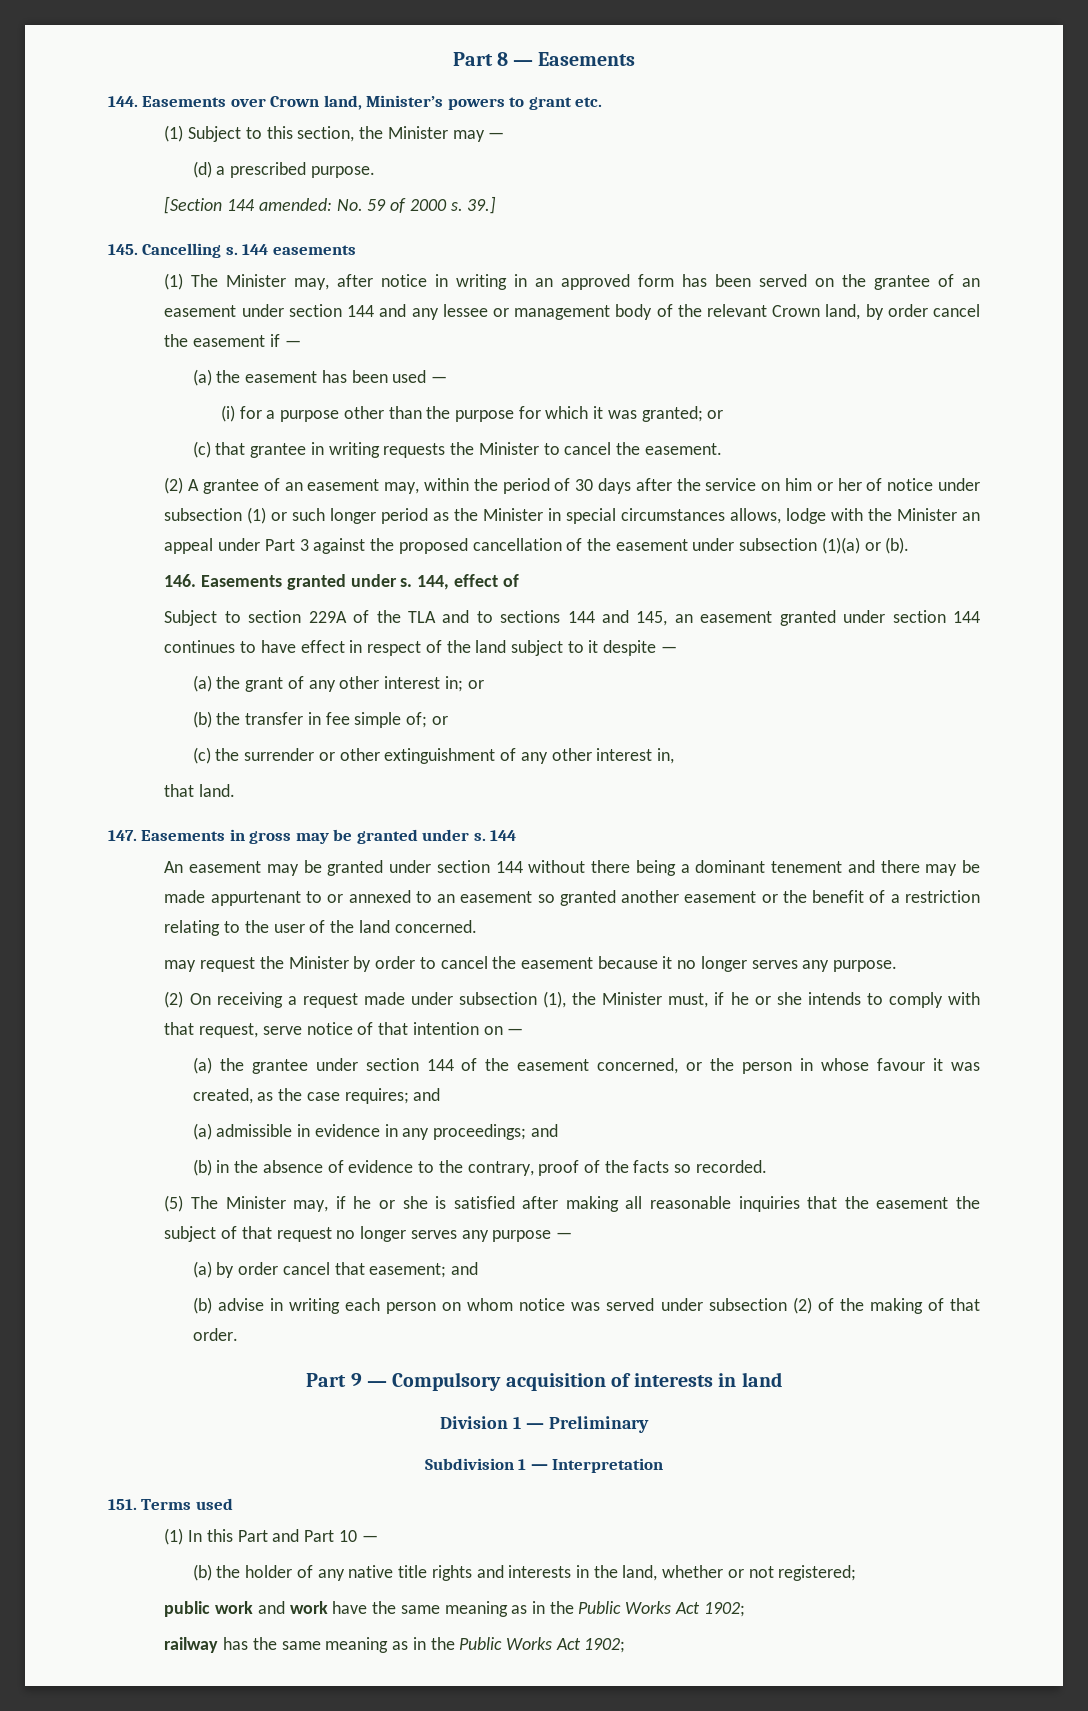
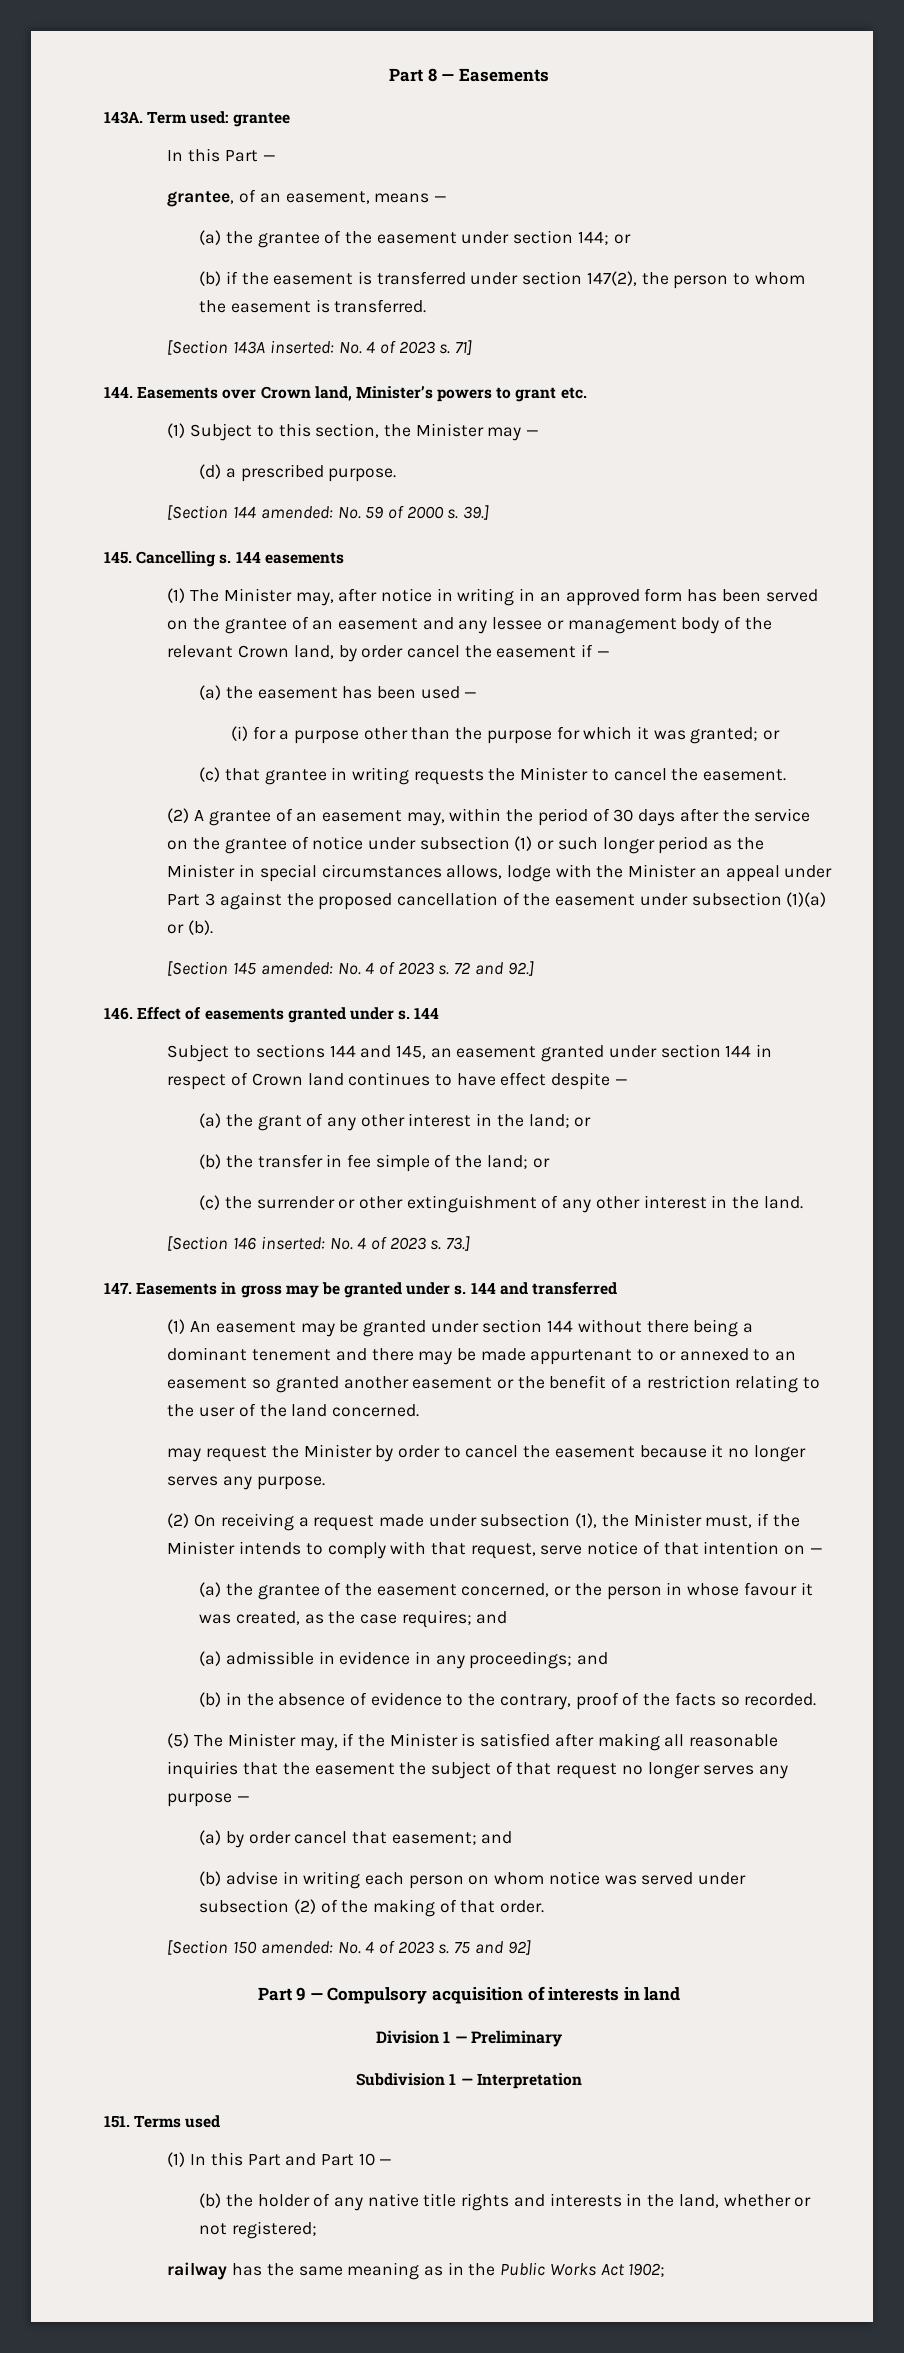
+ 143A. Term used: grantee
+ In this Part —
+ grantee, of an easement, means —
+ (a) the grantee of the easement under section 144; or
+ (b) if the easement is transferred under section 147(2), the person to whom the easement is transferred.
+ [Section 143A inserted: No. 4 of 2023 s. 71]
- (1) The Minister may, after notice in writing in an approved form has been served on the grantee of an easement under section 144 and any lessee or management body of the relevant Crown land, by order cancel the easement if —
+ (1) The Minister may, after notice in writing in an approved form has been served on the grantee of an easement and any lessee or management body of the relevant Crown land, by order cancel the easement if —
- (2) A grantee of an easement may, within the period of 30 days after the service on him or her of notice under subsection (1) or such longer period as the Minister in special circumstances allows, lodge with the Minister an appeal under Part 3 against the proposed cancellation of the easement under subsection (1)(a) or (b).
+ (2) A grantee of an easement may, within the period of 30 days after the service on the grantee of notice under subsection (1) or such longer period as the Minister in special circumstances allows, lodge with the Minister an appeal under Part 3 against the proposed cancellation of the easement under subsection (1)(a) or (b).
- 146. Easements granted under s. 144, effect of
- Subject to section 229A of the TLA and to sections 144 and 145, an easement granted under section 144 continues to have effect in respect of the land subject to it despite —
+ [Section 145 amended: No. 4 of 2023 s. 72 and 92.]
+ 146. Effect of easements granted under s. 144
+ Subject to sections 144 and 145, an easement granted under section 144 in respect of Crown land continues to have effect despite —
- (a) the grant of any other interest in; or
+ (a) the grant of any other interest in the land; or
- (b) the transfer in fee simple of; or
+ (b) the transfer in fee simple of the land; or
- (c) the surrender or other extinguishment of any other interest in,
- that land.
+ (c) the surrender or other extinguishment of any other interest in the land.
+ [Section 146 inserted: No. 4 of 2023 s. 73.]
- 147. Easements in gross may be granted under s. 144
- An easement may be granted under section 144 without there being a dominant tenement and there may be made appurtenant to or annexed to an easement so granted another easement or the benefit of a restriction relating to the user of the land concerned.
+ 147. Easements in gross may be granted under s. 144 and transferred
+ (1) An easement may be granted under section 144 without there being a dominant tenement and there may be made appurtenant to or annexed to an easement so granted another easement or the benefit of a restriction relating to the user of the land concerned.
- (2) On receiving a request made under subsection (1), the Minister must, if he or she intends to comply with that request, serve notice of that intention on —
+ (2) On receiving a request made under subsection (1), the Minister must, if the Minister intends to comply with that request, serve notice of that intention on —
- (a) the grantee under section 144 of the easement concerned, or the person in whose favour it was created, as the case requires; and
+ (a) the grantee of the easement concerned, or the person in whose favour it was created, as the case requires; and
- (5) The Minister may, if he or she is satisfied after making all reasonable inquiries that the easement the subject of that request no longer serves any purpose —
+ (5) The Minister may, if the Minister is satisfied after making all reasonable inquiries that the easement the subject of that request no longer serves any purpose —
+ [Section 150 amended: No. 4 of 2023 s. 75 and 92]
- public work and work have the same meaning as in the Public Works Act 1902;

